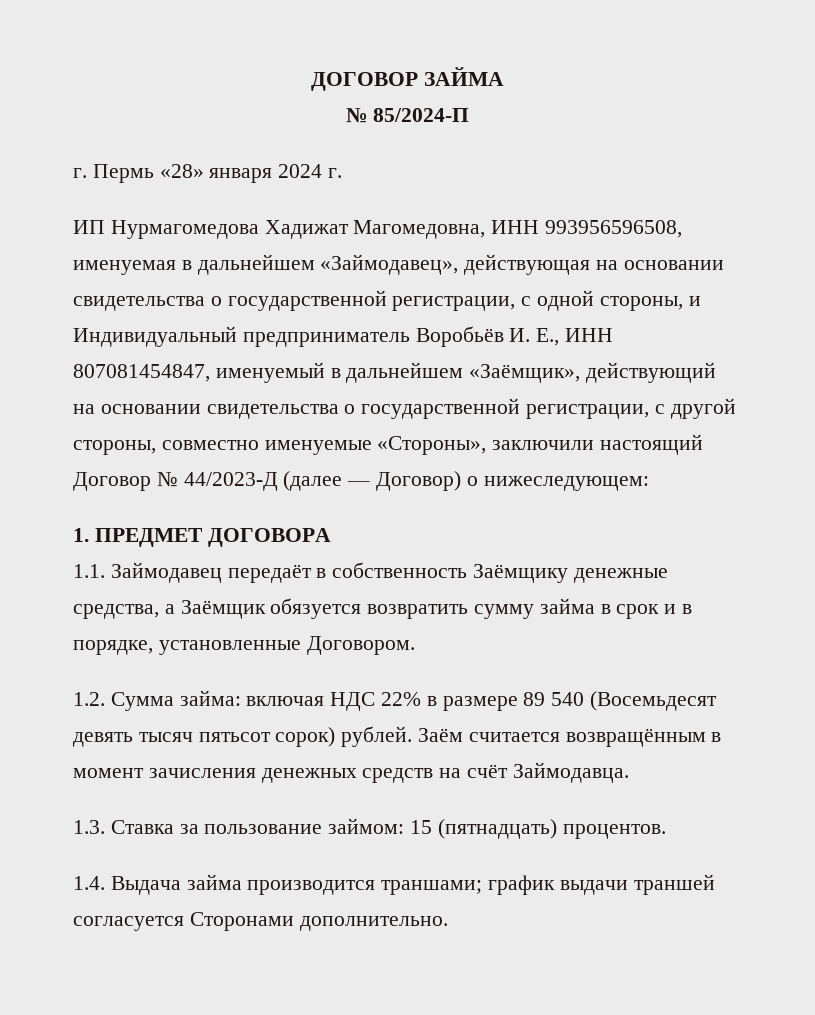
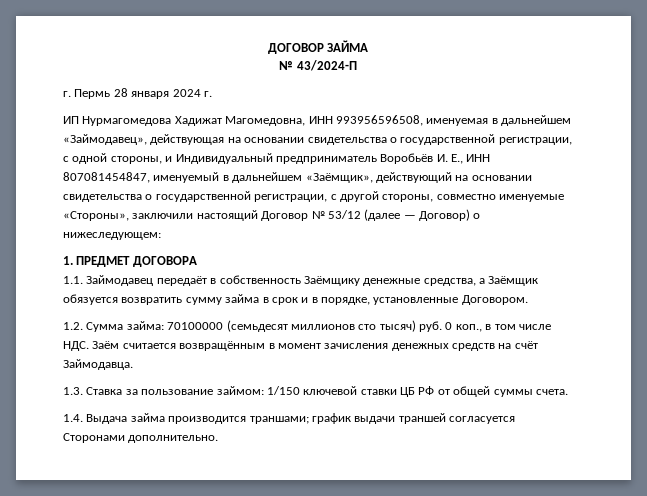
- № 85/2024-П
+ № 43/2024-П
- г. Пермь «28» января 2024 г.
+ г. Пермь 28 января 2024 г.
- ИП Нурмагомедова Хадижат Магомедовна, ИНН 993956596508, именуемая в дальнейшем «Займодавец», действующая на основании свидетельства о государственной регистрации, с одной стороны, и Индивидуальный предприниматель Воробьёв И. Е., ИНН 807081454847, именуемый в дальнейшем «Заёмщик», действующий на основании свидетельства о государственной регистрации, с другой стороны, совместно именуемые «Стороны», заключили настоящий Договор № 44/2023-Д (далее — Договор) о нижеследующем:
+ ИП Нурмагомедова Хадижат Магомедовна, ИНН 993956596508, именуемая в дальнейшем «Займодавец», действующая на основании свидетельства о государственной регистрации, с одной стороны, и Индивидуальный предприниматель Воробьёв И. Е., ИНН 807081454847, именуемый в дальнейшем «Заёмщик», действующий на основании свидетельства о государственной регистрации, с другой стороны, совместно именуемые «Стороны», заключили настоящий Договор № 53/12 (далее — Договор) о нижеследующем:
- 1.2. Сумма займа: включая НДС 22% в размере 89 540 (Восемьдесят девять тысяч пятьсот сорок) рублей. Заём считается возвращённым в момент зачисления денежных средств на счёт Займодавца.
+ 1.2. Сумма займа: 70100000 (семьдесят миллионов сто тысяч) руб. 0 коп., в том числе НДС. Заём считается возвращённым в момент зачисления денежных средств на счёт Займодавца.
- 1.3. Ставка за пользование займом: 15 (пятнадцать) процентов.
+ 1.3. Ставка за пользование займом: 1/150 ключевой ставки ЦБ РФ от общей суммы счета.

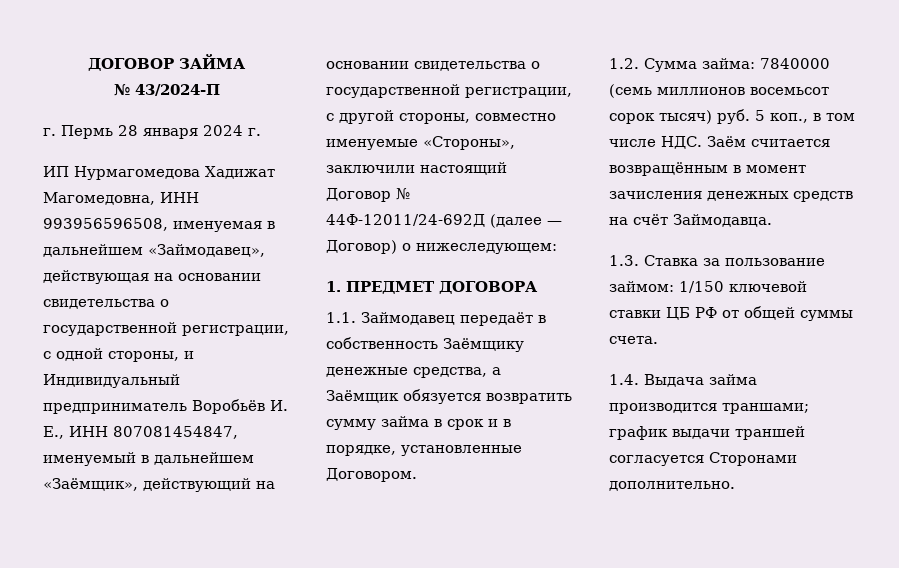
- ИП Нурмагомедова Хадижат Магомедовна, ИНН 993956596508, именуемая в дальнейшем «Займодавец», действующая на основании свидетельства о государственной регистрации, с одной стороны, и Индивидуальный предприниматель Воробьёв И. Е., ИНН 807081454847, именуемый в дальнейшем «Заёмщик», действующий на основании свидетельства о государственной регистрации, с другой стороны, совместно именуемые «Стороны», заключили настоящий Договор № 53/12 (далее — Договор) о нижеследующем:
+ ИП Нурмагомедова Хадижат Магомедовна, ИНН 993956596508, именуемая в дальнейшем «Займодавец», действующая на основании свидетельства о государственной регистрации, с одной стороны, и Индивидуальный предприниматель Воробьёв И. Е., ИНН 807081454847, именуемый в дальнейшем «Заёмщик», действующий на основании свидетельства о государственной регистрации, с другой стороны, совместно именуемые «Стороны», заключили настоящий Договор № 44Ф-12011/24-692Д (далее — Договор) о нижеследующем:
- 1.2. Сумма займа: 70100000 (семьдесят миллионов сто тысяч) руб. 0 коп., в том числе НДС. Заём считается возвращённым в момент зачисления денежных средств на счёт Займодавца.
+ 1.2. Сумма займа: 7840000 (семь миллионов восемьсот сорок тысяч) руб. 5 коп., в том числе НДС. Заём считается возвращённым в момент зачисления денежных средств на счёт Займодавца.

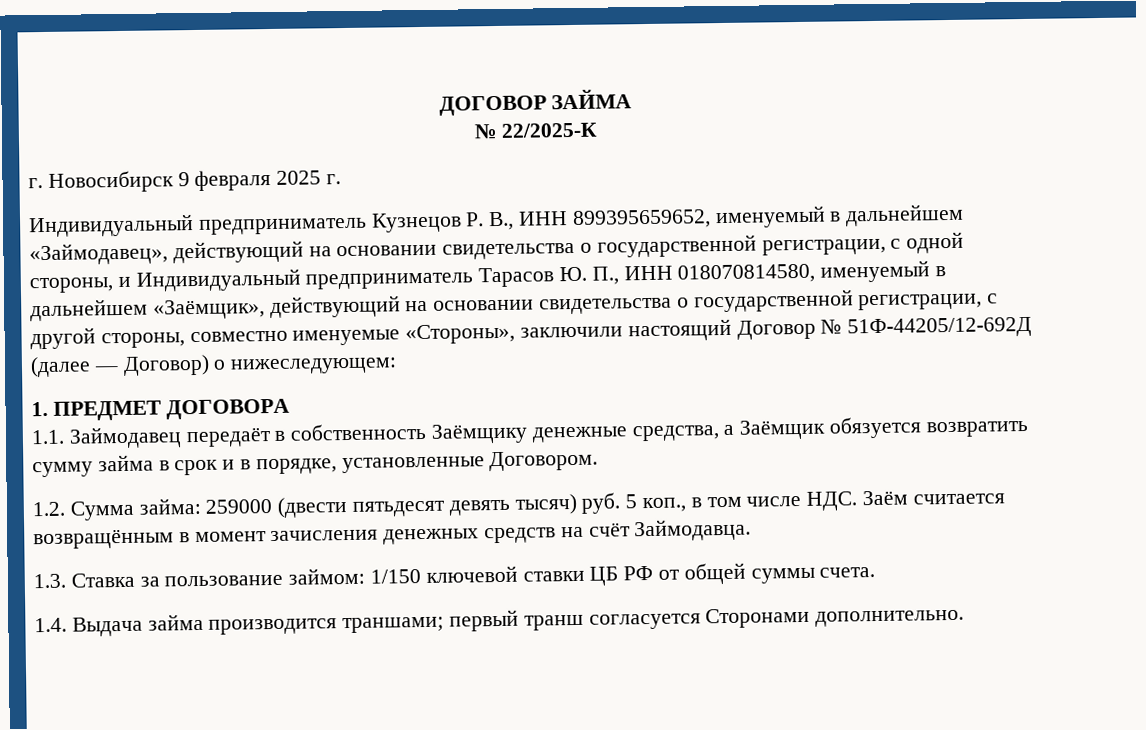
- № 43/2024-П
- г. Пермь 28 января 2024 г.
- ИП Нурмагомедова Хадижат Магомедовна, ИНН 993956596508, именуемая в дальнейшем «Займодавец», действующая на основании свидетельства о государственной регистрации, с одной стороны, и Индивидуальный предприниматель Воробьёв И. Е., ИНН 807081454847, именуемый в дальнейшем «Заёмщик», действующий на основании свидетельства о государственной регистрации, с другой стороны, совместно именуемые «Стороны», заключили настоящий Договор № 44Ф-12011/24-692Д (далее — Договор) о нижеследующем:
+ № 22/2025-К
+ г. Новосибирск 9 февраля 2025 г.
+ Индивидуальный предприниматель Кузнецов Р. В., ИНН 899395659652, именуемый в дальнейшем «Займодавец», действующий на основании свидетельства о государственной регистрации, с одной стороны, и Индивидуальный предприниматель Тарасов Ю. П., ИНН 018070814580, именуемый в дальнейшем «Заёмщик», действующий на основании свидетельства о государственной регистрации, с другой стороны, совместно именуемые «Стороны», заключили настоящий Договор № 51Ф-44205/12-692Д (далее — Договор) о нижеследующем:
- 1.2. Сумма займа: 7840000 (семь миллионов восемьсот сорок тысяч) руб. 5 коп., в том числе НДС. Заём считается возвращённым в момент зачисления денежных средств на счёт Займодавца.
+ 1.2. Сумма займа: 259000 (двести пятьдесят девять тысяч) руб. 5 коп., в том числе НДС. Заём считается возвращённым в момент зачисления денежных средств на счёт Займодавца.
- 1.4. Выдача займа производится траншами; график выдачи траншей согласуется Сторонами дополнительно.
+ 1.4. Выдача займа производится траншами; первый транш согласуется Сторонами дополнительно.

